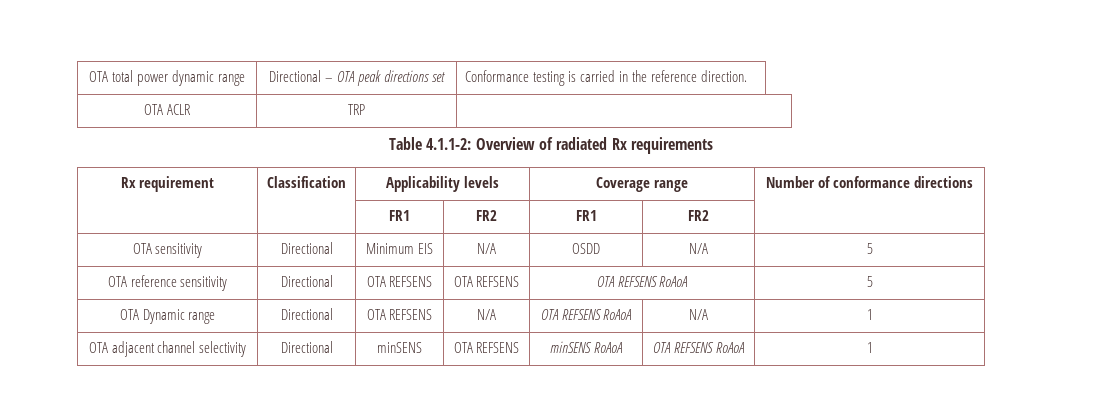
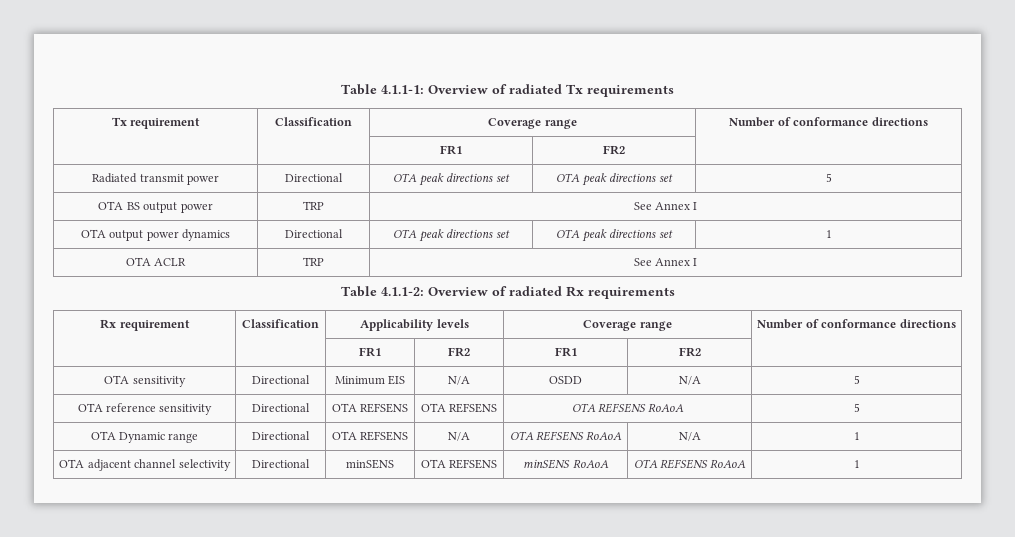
- OTA total power dynamic range | Directional – OTA peak directions set | Conformance testing is carried in the reference direction.
+ Table 4.1.1-1: Overview of radiated Tx requirements
+ Tx requirement | Classification | Coverage range | Number of conformance directions
+ | | FR1 | FR2 |
+ Radiated transmit power | Directional | OTA peak directions set | OTA peak directions set | 5
+ OTA BS output power | TRP | See Annex I
+ OTA output power dynamics | Directional | OTA peak directions set | OTA peak directions set | 1
- OTA ACLR | TRP |
+ OTA ACLR | TRP | See Annex I

